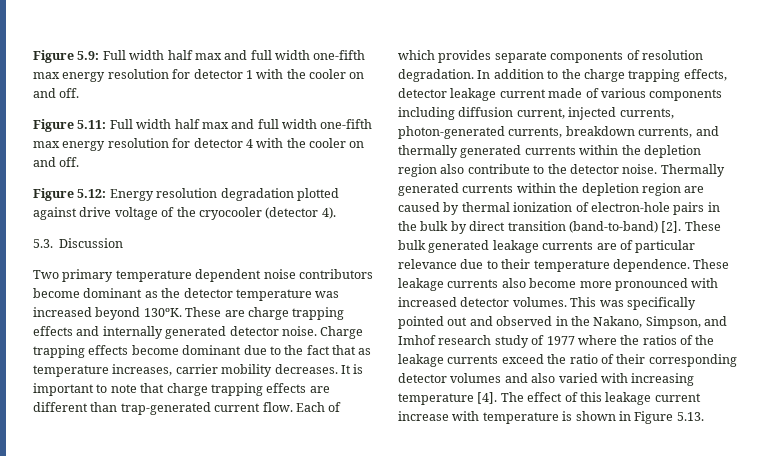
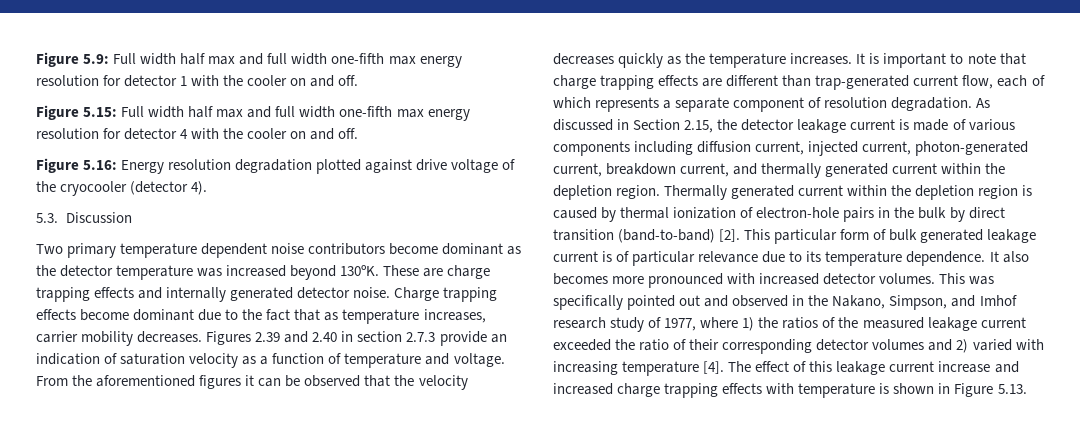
- Figure 5.11: Full width half max and full width one-fifth max energy resolution for detector 4 with the cooler on and off.
+ Figure 5.15: Full width half max and full width one-fifth max energy resolution for detector 4 with the cooler on and off.
- Figure 5.12: Energy resolution degradation plotted against drive voltage of the cryocooler (detector 4).
+ Figure 5.16: Energy resolution degradation plotted against drive voltage of the cryocooler (detector 4).
+ Figures 2.39 and 2.40 in section 2.7.3 provide an indication of saturation velocity as a function of temperature and voltage. From the aforementioned figures it can be observed that the velocity decreases quickly as the temperature increases.
- It is important to note that charge trapping effects are different than trap-generated current flow. Each of which provides separate components of resolution degradation. In addition to the charge trapping effects, detector leakage current made of various components including diffusion current, injected currents, photon-generated currents, breakdown currents, and thermally generated currents within the depletion region also contribute to the detector noise. Thermally generated currents within the depletion region are caused by thermal ionization of electron-hole pairs in the bulk by direct transition (band-to-band) [2].
+ It is important to note that charge trapping effects are different than trap-generated current flow, each of which represents a separate component of resolution degradation. As discussed in Section 2.15, the detector leakage current is made of various components including diffusion current, injected current, photon-generated current, breakdown current, and thermally generated current within the depletion region. Thermally generated current within the depletion region is caused by thermal ionization of electron-hole pairs in the bulk by direct transition (band-to-band) [2].
- These bulk generated leakage currents are of particular relevance due to their temperature dependence.
+ This particular form of bulk generated leakage current is of particular relevance due to its temperature dependence.
- These leakage currents also become more pronounced with increased detector volumes.
+ It also becomes more pronounced with increased detector volumes.
- This was specifically pointed out and observed in the Nakano, Simpson, and Imhof research study of 1977 where the ratios of the leakage currents exceed the ratio of their corresponding detector volumes and also varied with increasing temperature [4].
+ This was specifically pointed out and observed in the Nakano, Simpson, and Imhof research study of 1977, where 1) the ratios of the measured leakage current exceeded the ratio of their corresponding detector volumes and 2) varied with increasing temperature [4].
- The effect of this leakage current increase with temperature is shown in Figure 5.13.
+ The effect of this leakage current increase and increased charge trapping effects with temperature is shown in Figure 5.13.

